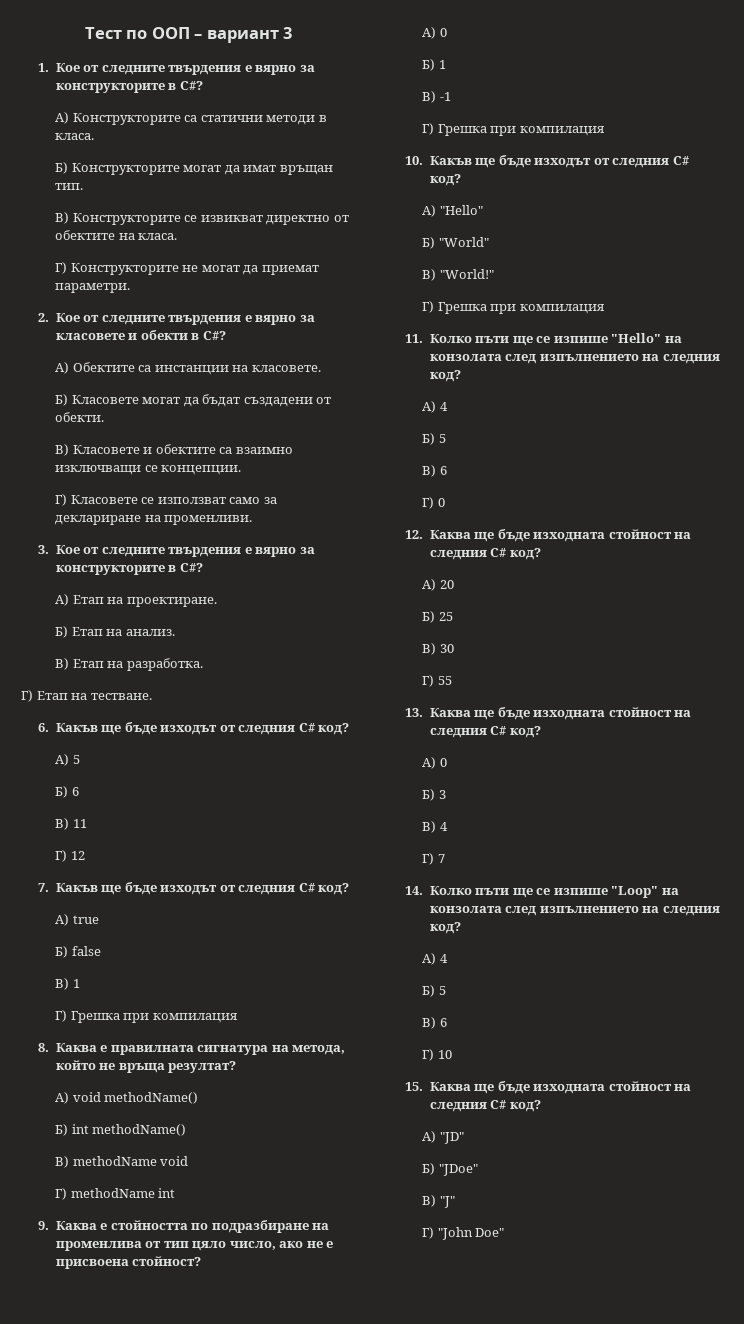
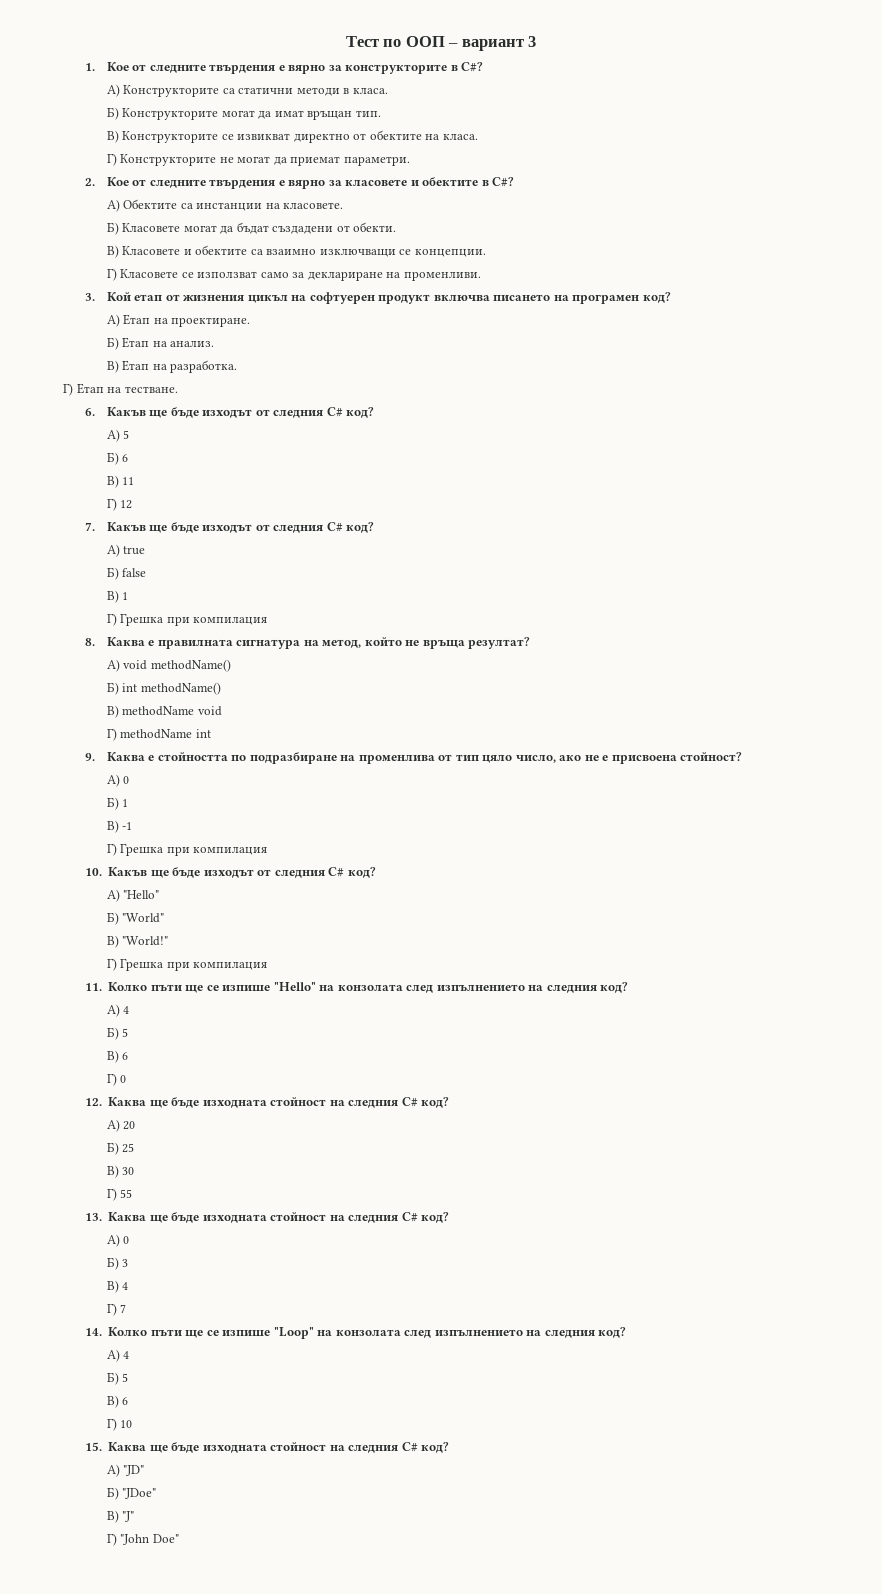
- 2. Кое от следните твърдения е вярно за класовете и обекти в C#?
+ 2. Кое от следните твърдения е вярно за класовете и обектите в C#?
- 3. Кое от следните твърдения е вярно за конструкторите в C#?
+ 3. Кой етап от жизнения цикъл на софтуерен продукт включва писането на програмен код?
- 8. Каква е правилната сигнатура на метода, който не връща резултат?
+ 8. Каква е правилната сигнатура на метод, който не връща резултат?

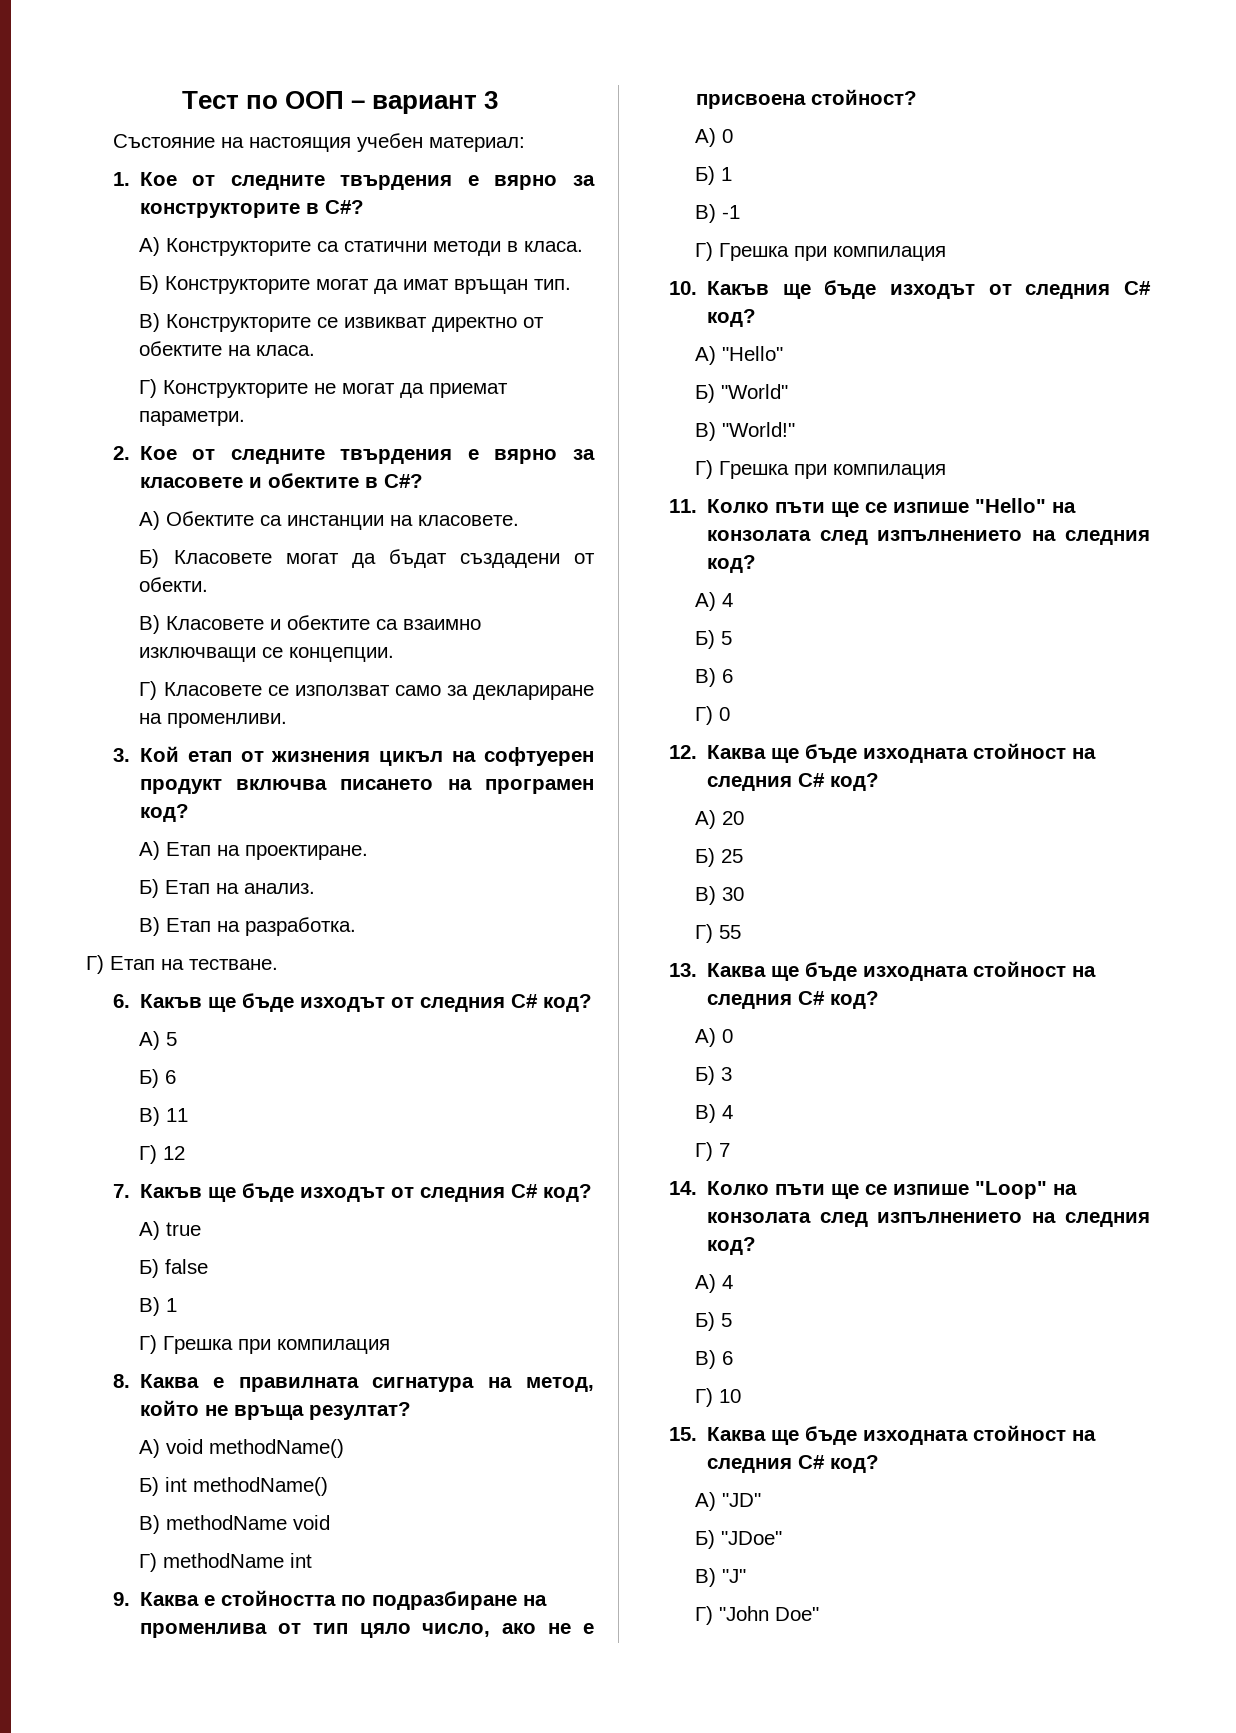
+ Състояние на настоящия учебен материал:

